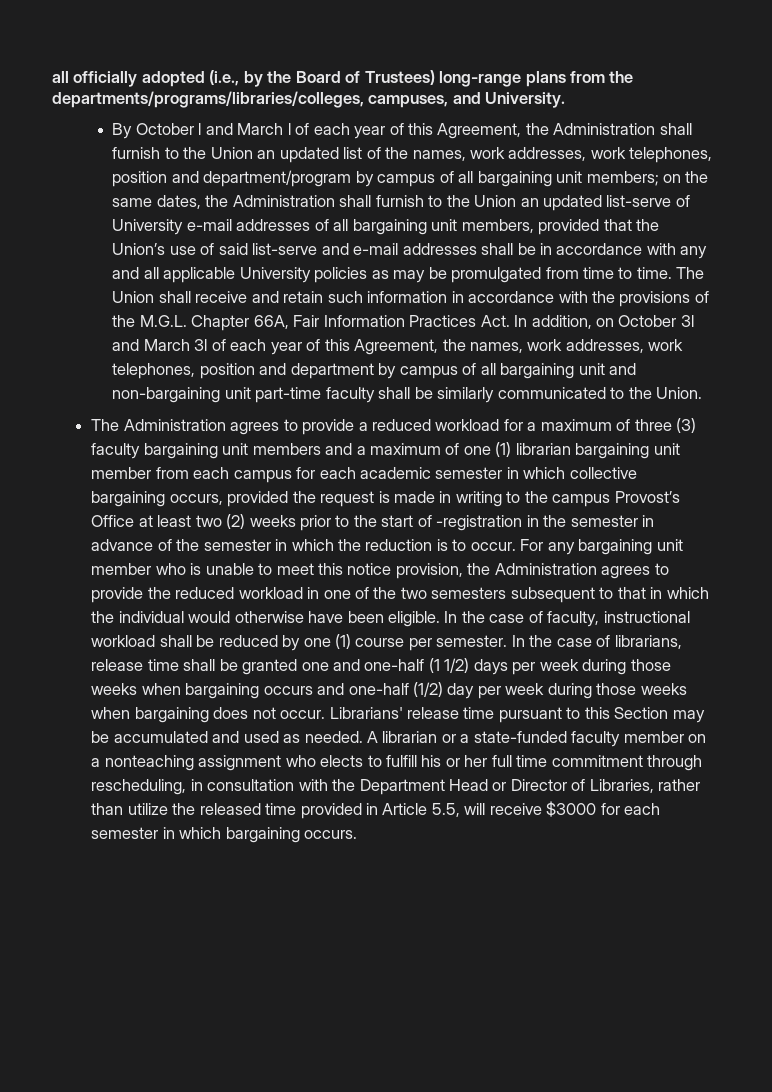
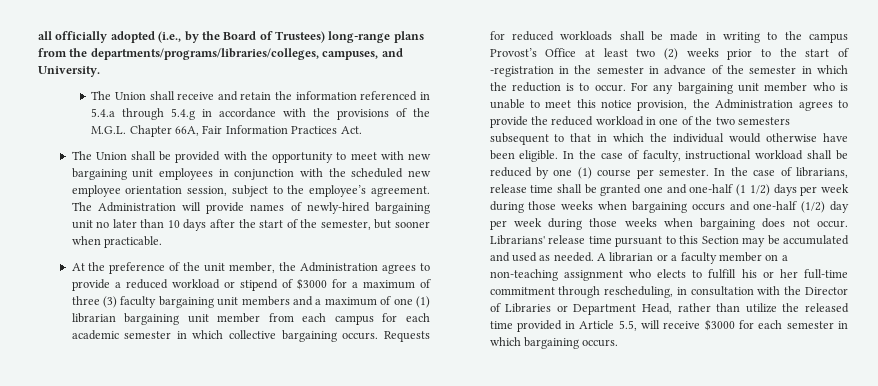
- By October l and March l of each year of this Agreement, the Administration shall furnish to the Union an updated list of the names, work addresses, work telephones, position and department/program by campus of all bargaining unit members; on the same dates, the Administration shall furnish to the Union an updated list-serve of University e-mail addresses of all bargaining unit members, provided that the Union’s use of said list-serve and e-mail addresses shall be in accordance with any and all applicable University policies as may be promulgated from time to time. The Union shall receive and retain such information in accordance with the provisions of the M.G.L. Chapter 66A, Fair Information Practices Act. In addition, on October 3l and March 3l of each year of this Agreement, the names, work addresses, work telephones, position and department by campus of all bargaining unit and non-bargaining unit part-time faculty shall be similarly communicated to the Union.
- The Administration agrees to provide a reduced workload for a maximum of three (3) faculty bargaining unit members and a maximum of one (1) librarian bargaining unit member from each campus for each academic semester in which collective bargaining occurs, provided the request is made in writing to the campus Provost’s Office at least two (2) weeks prior to the start of -registration in the semester in advance of the semester in which the reduction is to occur.
+ The Union shall receive and retain the information referenced in 5.4.a through 5.4.g in accordance with the provisions of the M.G.L. Chapter 66A, Fair Information Practices Act.
+ The Union shall be provided with the opportunity to meet with new bargaining unit employees in conjunction with the scheduled new employee orientation session, subject to the employee’s agreement. The Administration will provide names of newly-hired bargaining unit no later than 10 days after the start of the semester, but sooner when practicable.
+ At the preference of the unit member, the Administration agrees to provide a reduced workload or stipend of $3000 for a maximum of three (3) faculty bargaining unit members and a maximum of one (1) librarian bargaining unit member from each campus for each academic semester in which collective bargaining occurs. Requests for reduced workloads shall be made in writing to the campus Provost’s Office at least two (2) weeks prior to the start of -registration in the semester in advance of the semester in which the reduction is to occur.
- A librarian or a state-funded faculty member on a nonteaching assignment who elects to fulfill his or her full time commitment through rescheduling, in consultation with the Department Head or Director of Libraries, rather than utilize the released time provided in Article 5.5, will receive $3000 for each semester in which bargaining occurs.
+ A librarian or a faculty member on a non-teaching assignment who elects to fulfill his or her full-time commitment through rescheduling, in consultation with the Director of Libraries or Department Head, rather than utilize the released time provided in Article 5.5, will receive $3000 for each semester in which bargaining occurs.

